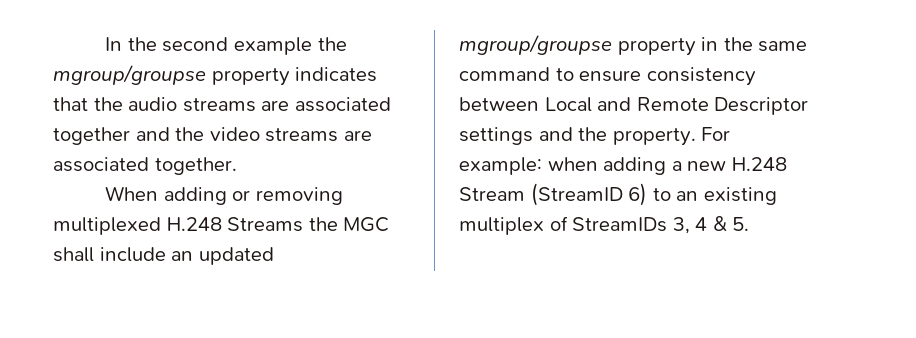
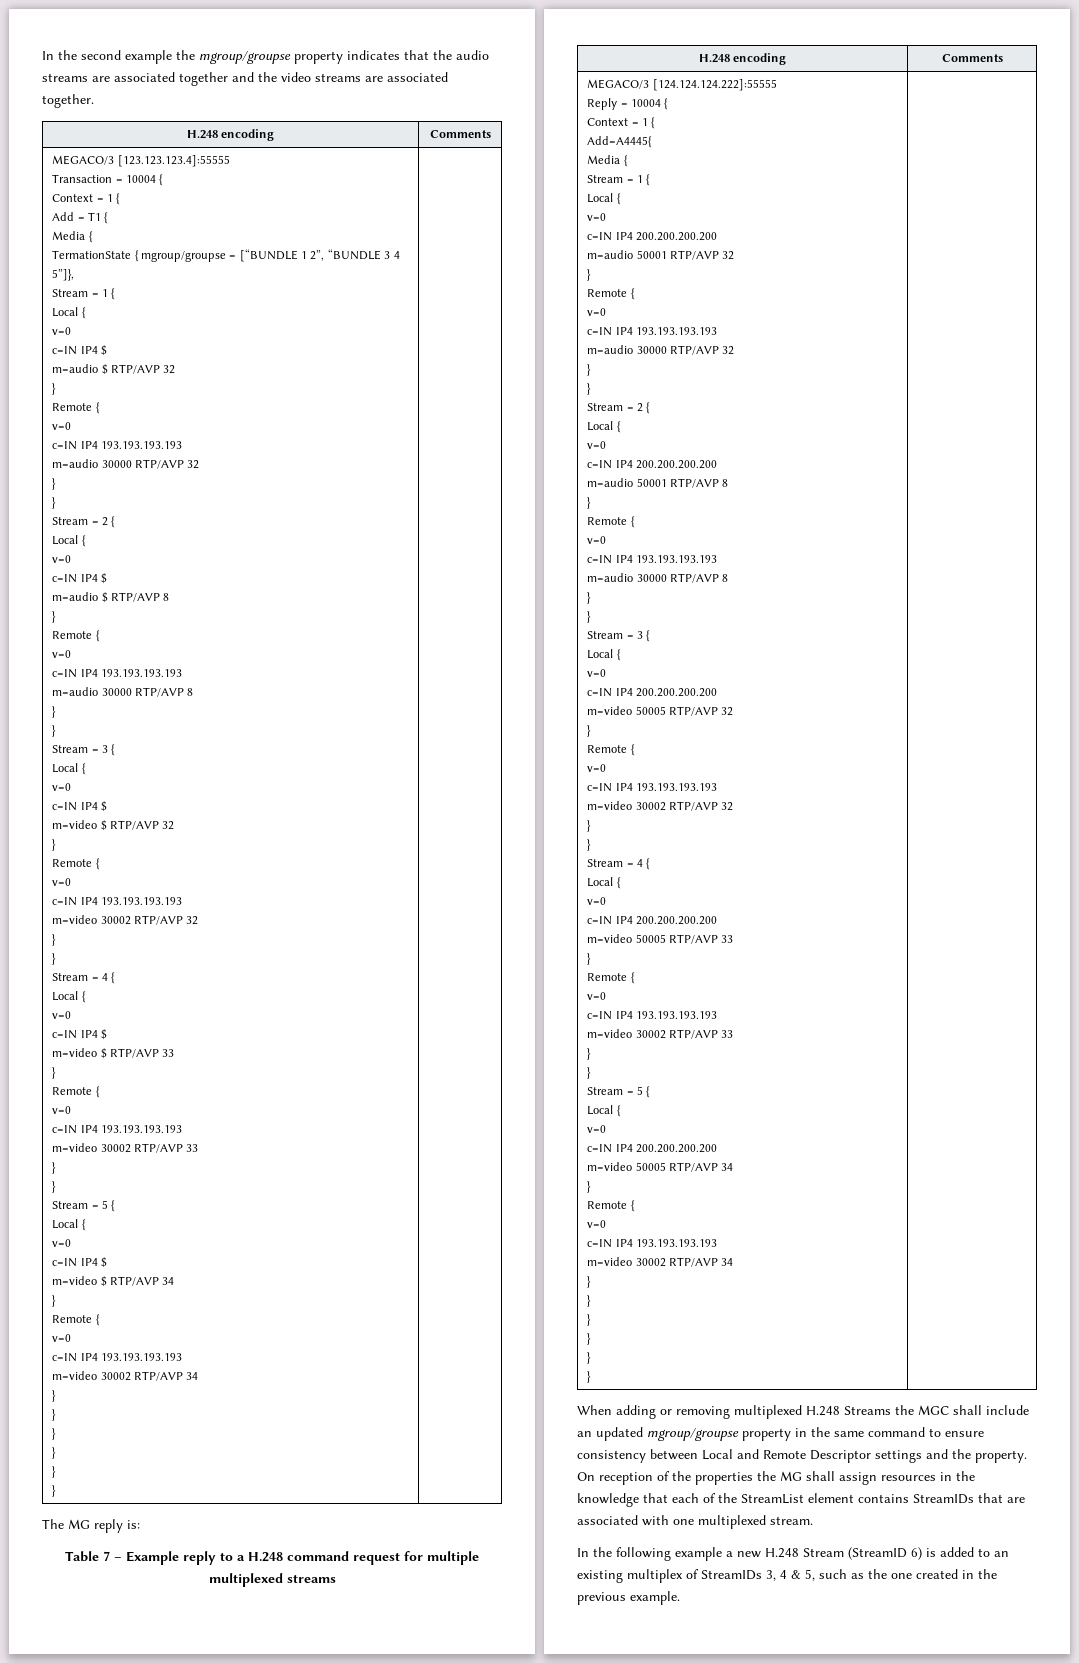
  In the second example the mgroup/groupse property indicates that the audio streams are associated together and the video streams are associated together.
+ H.248 encoding | Comments
+ MEGACO/3 [123.123.123.4]:55555
+ Transaction = 10004 {
+ Context = 1 {
+ Add = T1 {
+ Media {
+ TermationState { mgroup/groupse = [“BUNDLE 1 2”, “BUNDLE 3 4 5”]},
+ Stream = 1 {
+ Local {
+ v=0
+ c=IN IP4 $
+ m=audio $ RTP/AVP 32
+ }
+ Remote {
+ v=0
+ c=IN IP4 193.193.193.193
+ m=audio 30000 RTP/AVP 32
+ }
+ }
+ Stream = 2 {
+ Local {
+ v=0
+ c=IN IP4 $
+ m=audio $ RTP/AVP 8
+ }
+ Remote {
+ v=0
+ c=IN IP4 193.193.193.193
+ m=audio 30000 RTP/AVP 8
+ }
+ }
+ Stream = 3 {
+ Local {
+ v=0
+ c=IN IP4 $
+ m=video $ RTP/AVP 32
+ }
+ Remote {
+ v=0
+ c=IN IP4 193.193.193.193
+ m=video 30002 RTP/AVP 32
+ }
+ }
+ Stream = 4 {
+ Local {
+ v=0
+ c=IN IP4 $
+ m=video $ RTP/AVP 33
+ }
+ Remote {
+ v=0
+ c=IN IP4 193.193.193.193
+ m=video 30002 RTP/AVP 33
+ }
+ }
+ Stream = 5 {
+ Local {
+ v=0
+ c=IN IP4 $
+ m=video $ RTP/AVP 34
+ }
+ Remote {
+ v=0
+ c=IN IP4 193.193.193.193
+ m=video 30002 RTP/AVP 34
+ }
+ }
+ }
+ }
+ }
+ } |
+ The MG reply is:
+ Table 7 – Example reply to a H.248 command request for multiple multiplexed streams
+ H.248 encoding | Comments
+ MEGACO/3 [124.124.124.222]:55555
+ Reply = 10004 {
+ Context = 1 {
+ Add=A4445{
+ Media {
+ Stream = 1 {
+ Local {
+ v=0
+ c=IN IP4 200.200.200.200
+ m=audio 50001 RTP/AVP 32
+ }
+ Remote {
+ v=0
+ c=IN IP4 193.193.193.193
+ m=audio 30000 RTP/AVP 32
+ }
+ }
+ Stream = 2 {
+ Local {
+ v=0
+ c=IN IP4 200.200.200.200
+ m=audio 50001 RTP/AVP 8
+ }
+ Remote {
+ v=0
+ c=IN IP4 193.193.193.193
+ m=audio 30000 RTP/AVP 8
+ }
+ }
+ Stream = 3 {
+ Local {
+ v=0
+ c=IN IP4 200.200.200.200
+ m=video 50005 RTP/AVP 32
+ }
+ Remote {
+ v=0
+ c=IN IP4 193.193.193.193
+ m=video 30002 RTP/AVP 32
+ }
+ }
+ Stream = 4 {
+ Local {
+ v=0
+ c=IN IP4 200.200.200.200
+ m=video 50005 RTP/AVP 33
+ }
+ Remote {
+ v=0
+ c=IN IP4 193.193.193.193
+ m=video 30002 RTP/AVP 33
+ }
+ }
+ Stream = 5 {
+ Local {
+ v=0
+ c=IN IP4 200.200.200.200
+ m=video 50005 RTP/AVP 34
+ }
+ Remote {
+ v=0
+ c=IN IP4 193.193.193.193
+ m=video 30002 RTP/AVP 34
+ }
+ }
+ }
+ }
+ }
+ }
- For example: when adding a new H.248 Stream (StreamID 6) to an existing multiplex of StreamIDs 3, 4 & 5.
+ On reception of the properties the MG shall assign resources in the knowledge that each of the StreamList element contains StreamIDs that are associated with one multiplexed stream.
+ In the following example a new H.248 Stream (StreamID 6) is added to an existing multiplex of StreamIDs 3, 4 & 5, such as the one created in the previous example.

